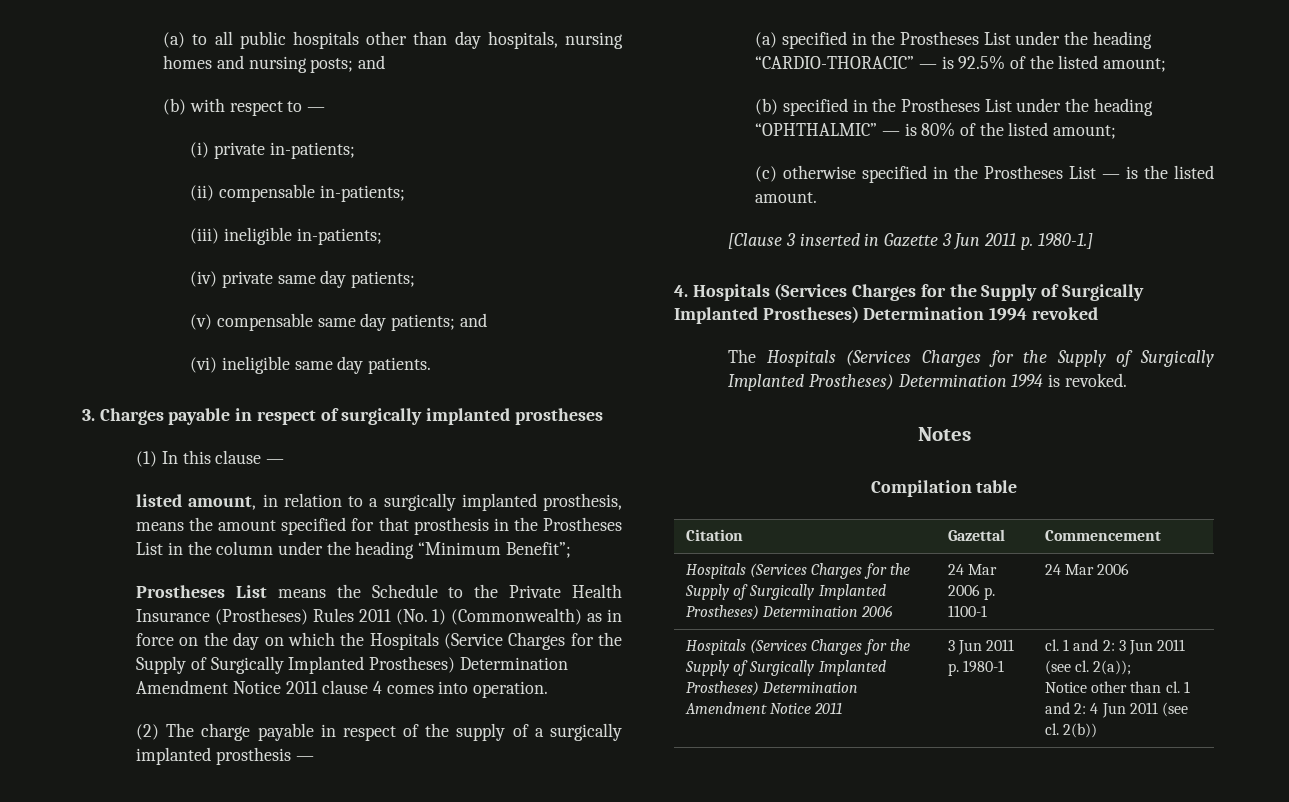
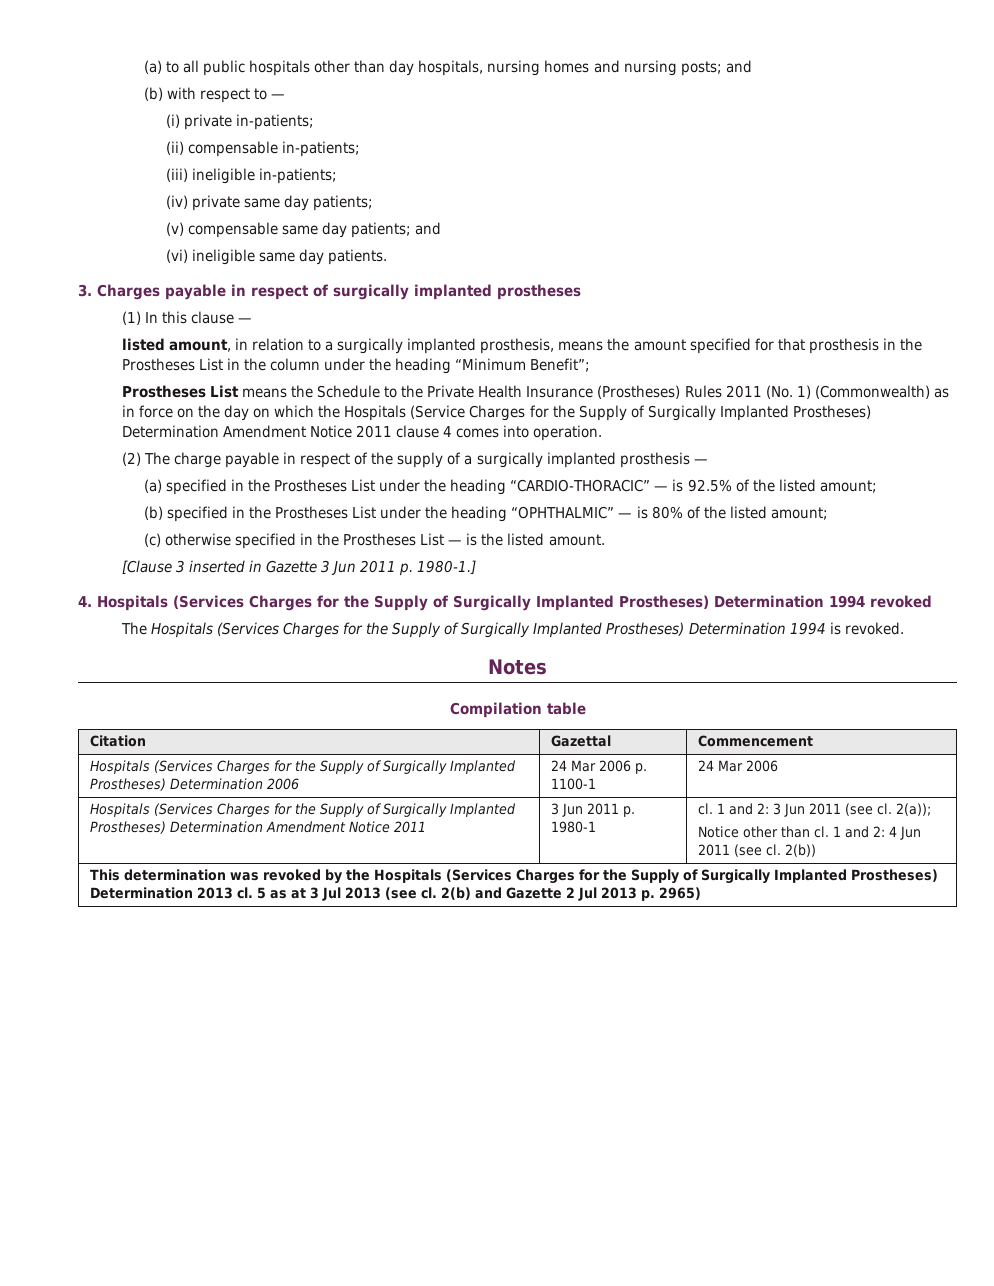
+ This determination was revoked by the Hospitals (Services Charges for the Supply of Surgically Implanted Prostheses) Determination 2013 cl. 5 as at 3 Jul 2013 (see cl. 2(b) and Gazette 2 Jul 2013 p. 2965)

